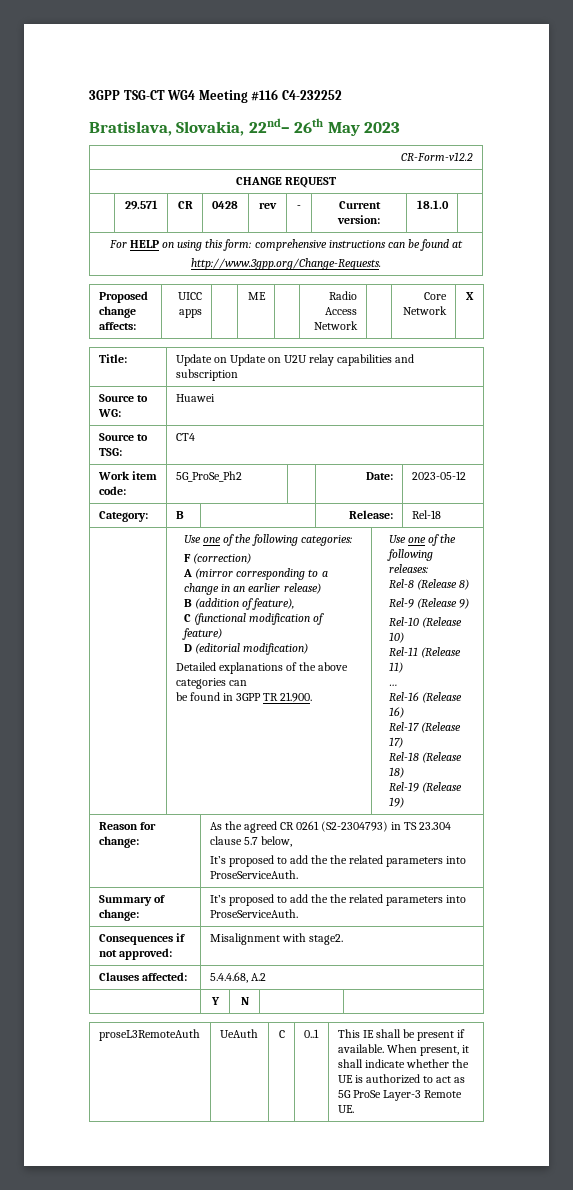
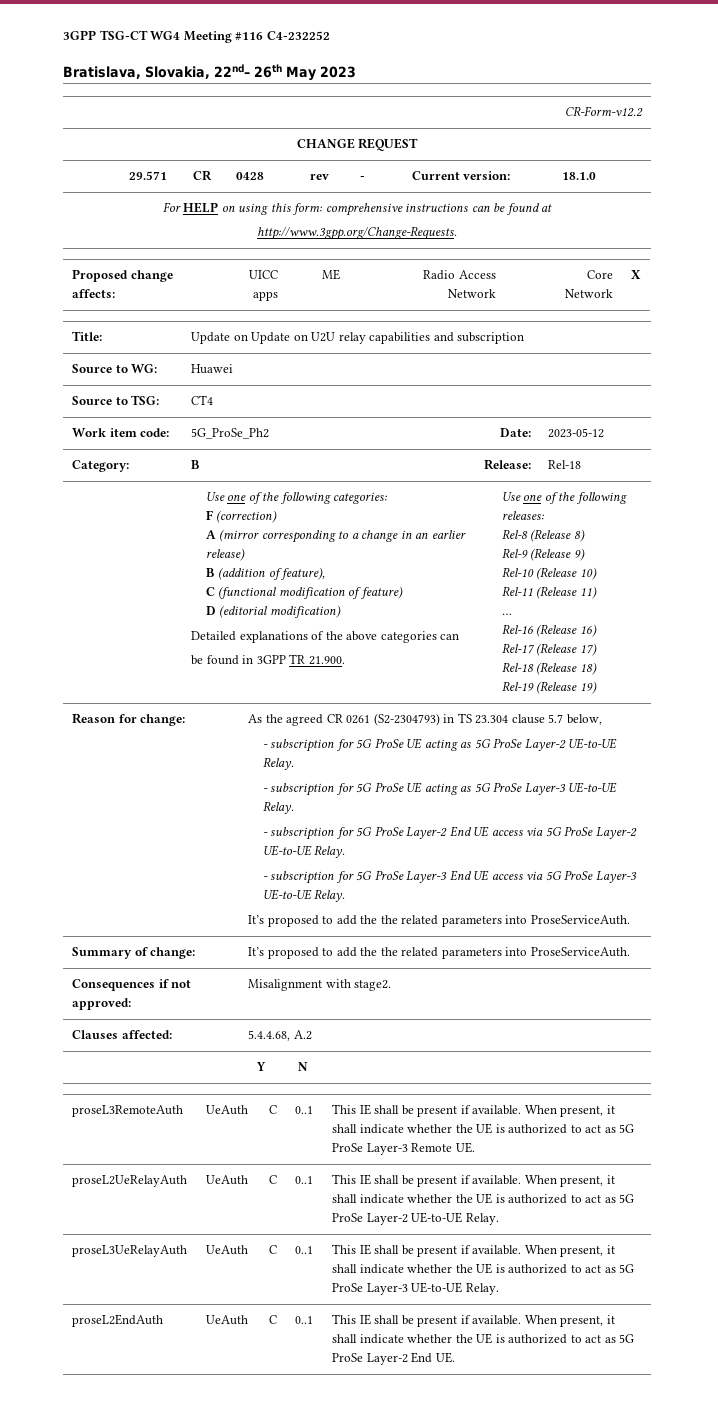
+ - subscription for 5G ProSe UE acting as 5G ProSe Layer-2 UE-to-UE Relay.
+ - subscription for 5G ProSe UE acting as 5G ProSe Layer-3 UE-to-UE Relay.
+ - subscription for 5G ProSe Layer-2 End UE access via 5G ProSe Layer-2 UE-to-UE Relay.
+ - subscription for 5G ProSe Layer-3 End UE access via 5G ProSe Layer-3 UE-to-UE Relay.
+ proseL2UeRelayAuth | UeAuth | C | 0..1 | This IE shall be present if available. When present, it shall indicate whether the UE is authorized to act as 5G ProSe Layer-2 UE-to-UE Relay.
+ proseL3UeRelayAuth | UeAuth | C | 0..1 | This IE shall be present if available. When present, it shall indicate whether the UE is authorized to act as 5G ProSe Layer-3 UE-to-UE Relay.
+ proseL2EndAuth | UeAuth | C | 0..1 | This IE shall be present if available. When present, it shall indicate whether the UE is authorized to act as 5G ProSe Layer-2 End UE.

